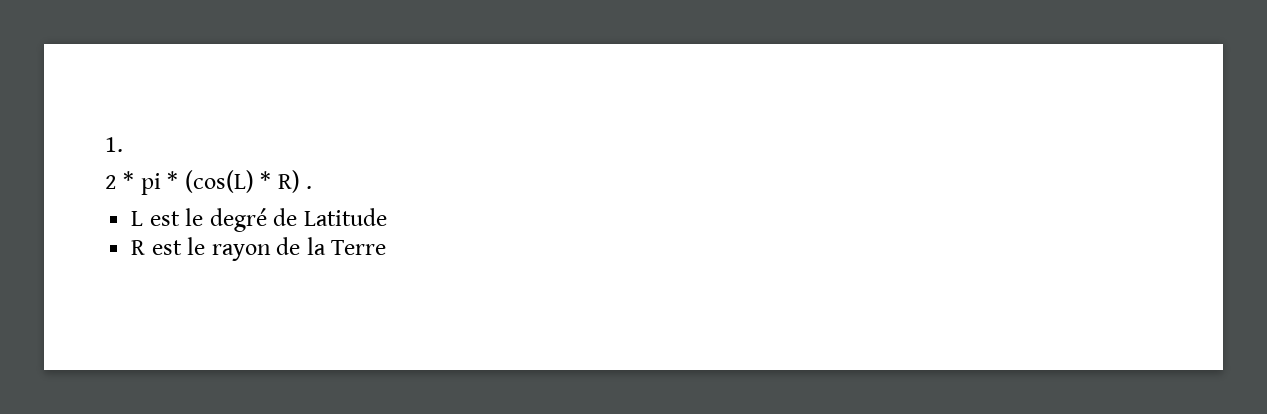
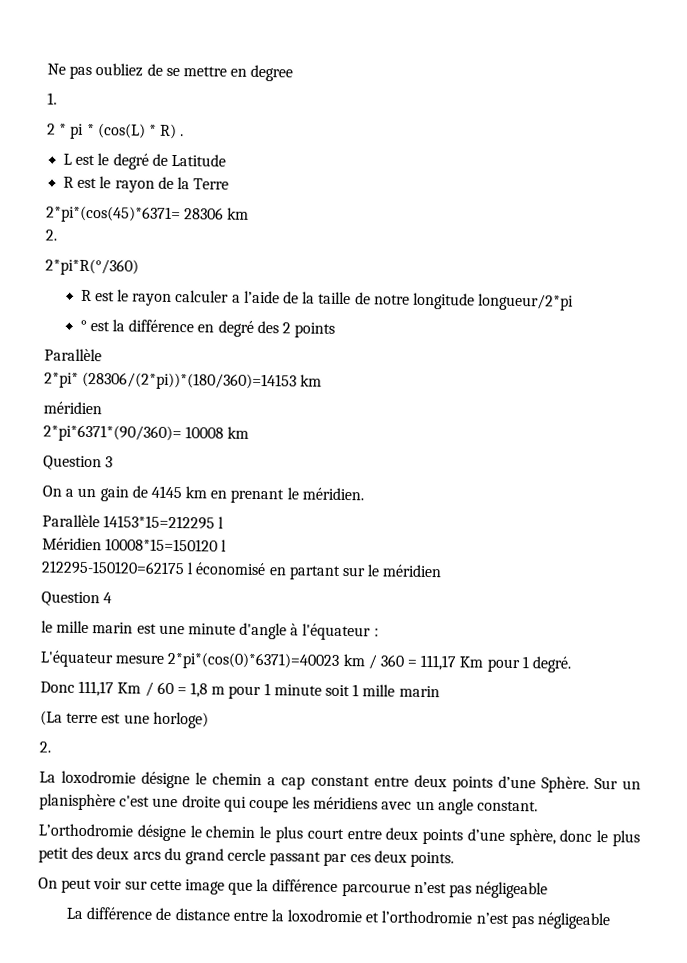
+ Ne pas oubliez de se mettre en degree
+ 2*pi*(cos(45)*6371= 28306 km
+ 2.
+ 2*pi*R(°/360)
+ R est le rayon calculer a l’aide de la taille de notre longitude longueur/2*pi
+ ° est la différence en degré des 2 points
+ Parallèle
+ 2*pi* (28306/(2*pi))*(180/360)=14153 km
+ méridien
+ 2*pi*6371*(90/360)= 10008 km
+ Question 3
+ On a un gain de 4145 km en prenant le méridien.
+ Parallèle 14153*15=212295 l
+ Méridien 10008*15=150120 l
+ 212295-150120=62175 l économisé en partant sur le méridien
+ Question 4
+ le mille marin est une minute d'angle à l'équateur :
+ L'équateur mesure 2*pi*(cos(0)*6371)=40023 km / 360 = 111,17 Km pour 1 degré.
+ Donc 111,17 Km / 60 = 1,8 m pour 1 minute soit 1 mille marin
+ (La terre est une horloge)
+ 2.
+ La loxodromie désigne le chemin a cap constant entre deux points d’une Sphère. Sur un planisphère c'est une droite qui coupe les méridiens avec un angle constant.
+ L’orthodromie désigne le chemin le plus court entre deux points d’une sphère, donc le plus petit des deux arcs du grand cercle passant par ces deux points.
+ On peut voir sur cette image que la différence parcourue n’est pas négligeable
+ La différence de distance entre la loxodromie et l’orthodromie n’est pas négligeable

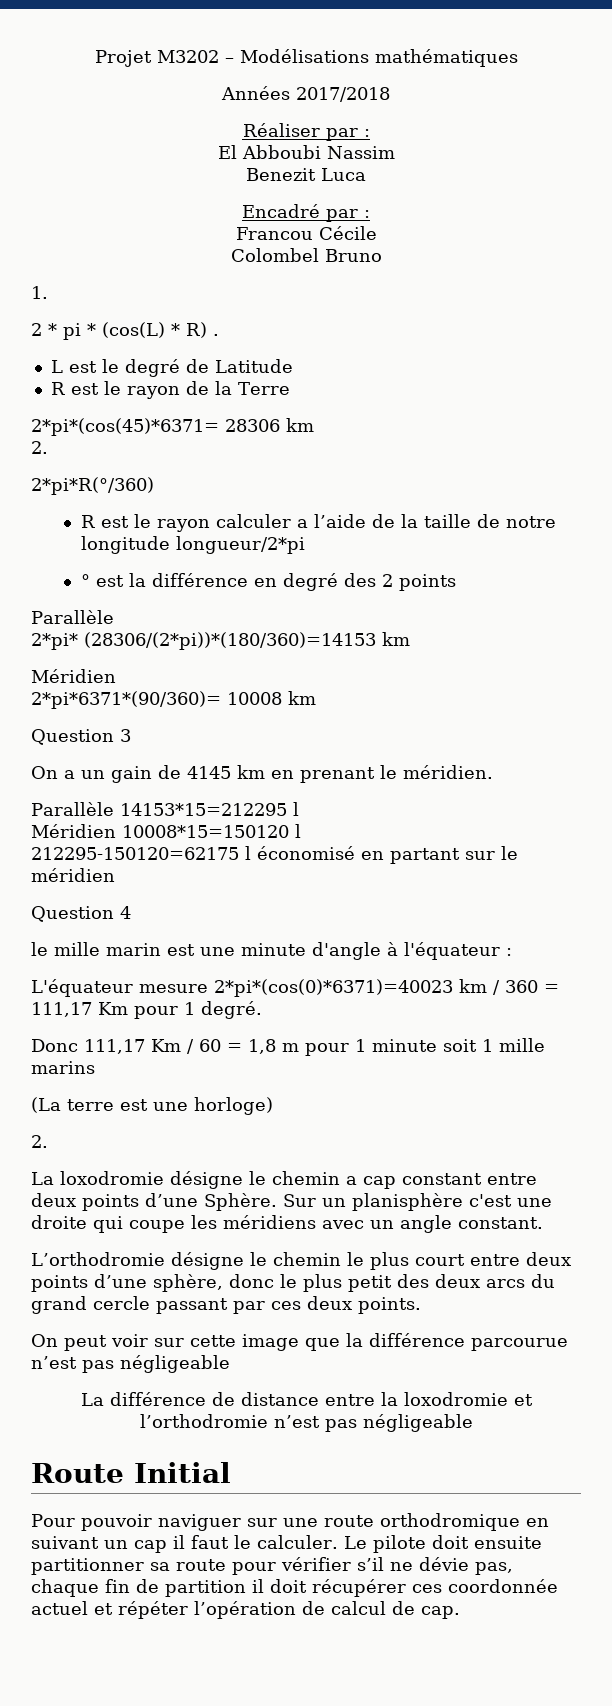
- Ne pas oubliez de se mettre en degree
+ Projet M3202 – Modélisations mathématiques
+ Années 2017/2018
+ Réaliser par :
+ El Abboubi Nassim
+ Benezit Luca
+ Encadré par :
+ Francou Cécile
+ Colombel Bruno
  2*pi* (28306/(2*pi))*(180/360)=14153 km
- méridien
+ Méridien
- Donc 111,17 Km / 60 = 1,8 m pour 1 minute soit 1 mille marin
+ Donc 111,17 Km / 60 = 1,8 m pour 1 minute soit 1 mille marins
+ Route Initial
+ Pour pouvoir naviguer sur une route orthodromique en suivant un cap il faut le calculer. Le pilote doit ensuite partitionner sa route pour vérifier s’il ne dévie pas, chaque fin de partition il doit récupérer ces coordonnée actuel et répéter l’opération de calcul de cap.

